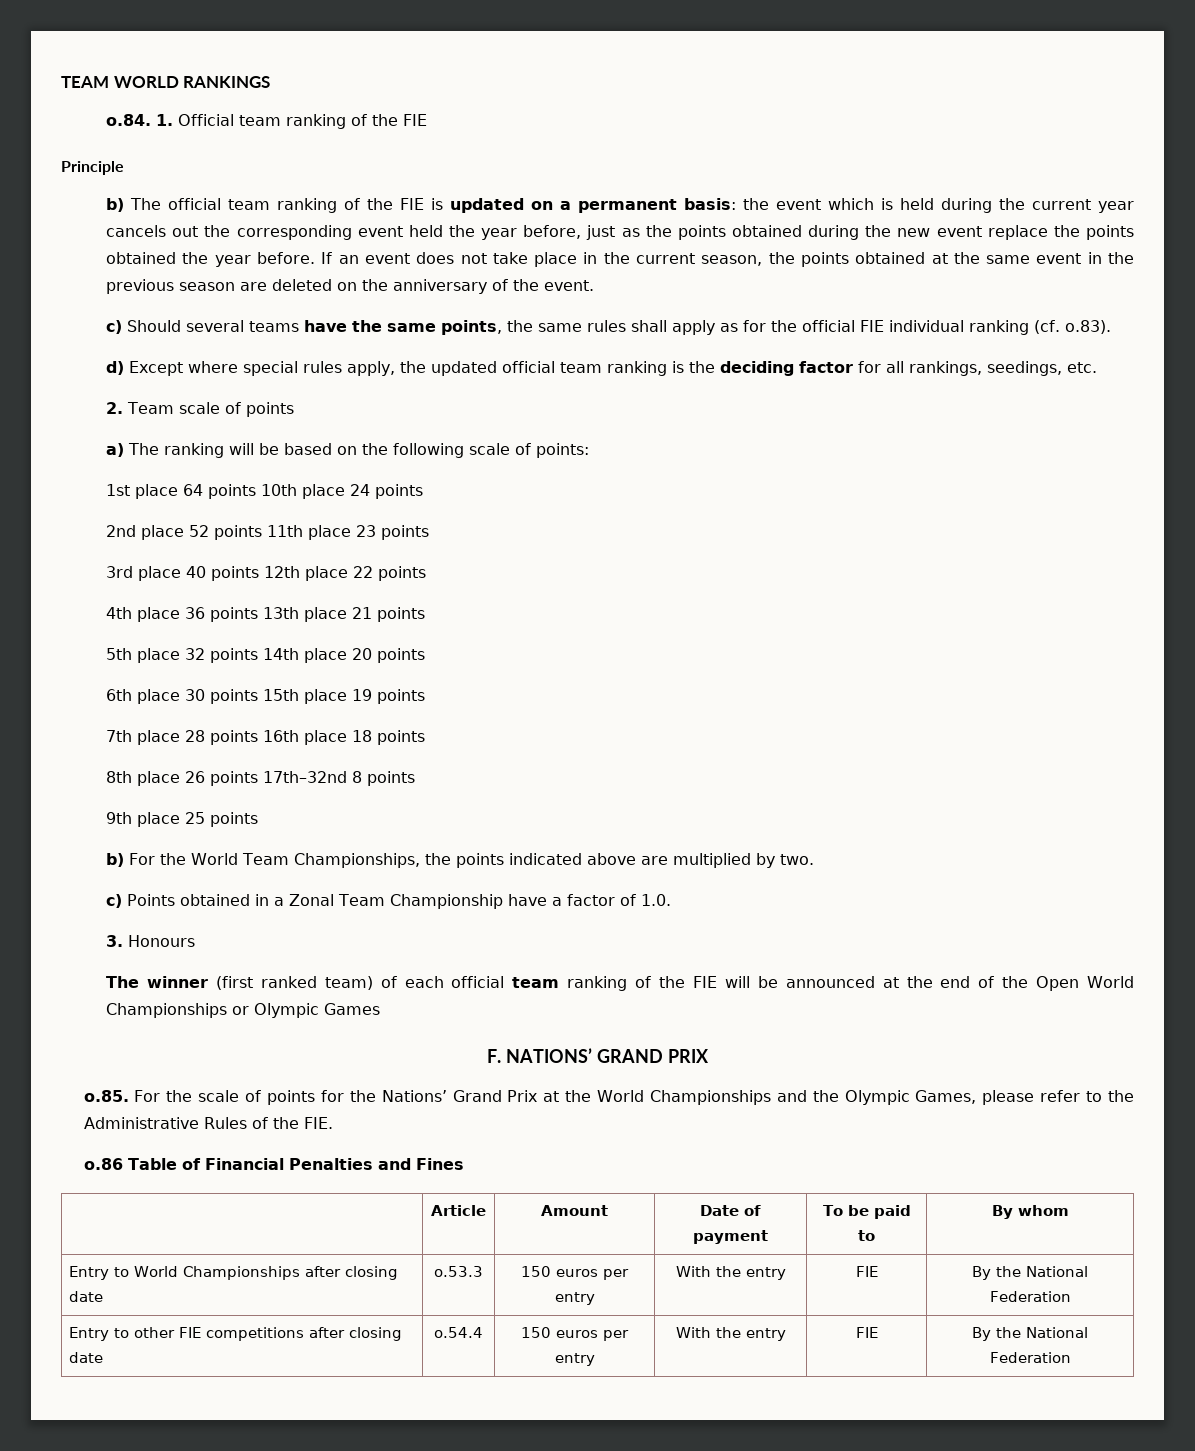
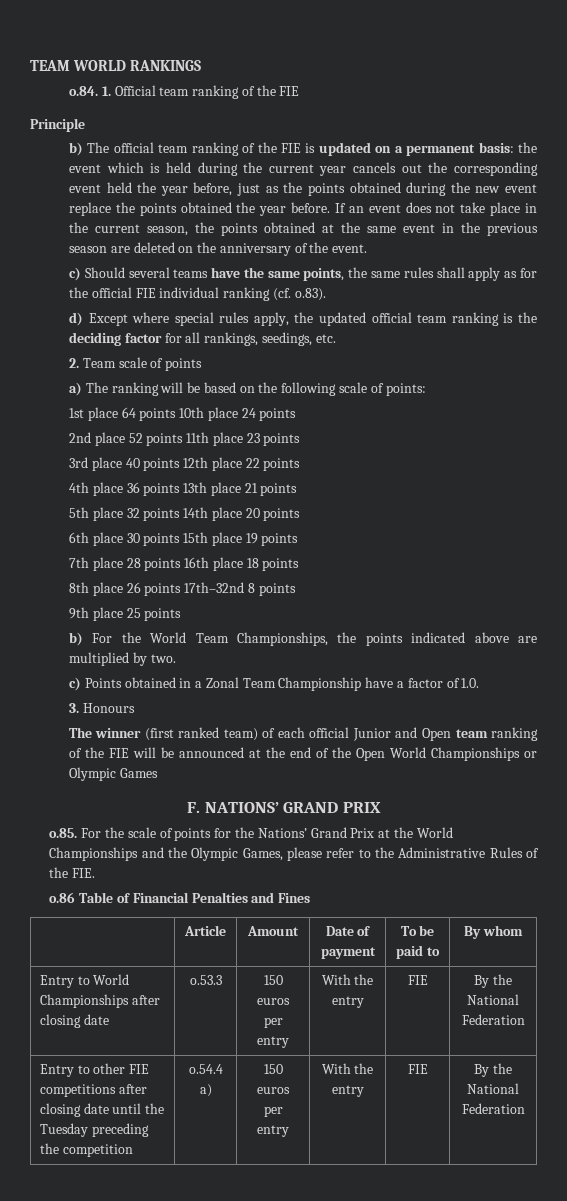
- The winner (first ranked team) of each official team ranking of the FIE will be announced at the end of the Open World Championships or Olympic Games
+ The winner (first ranked team) of each official Junior and Open team ranking of the FIE will be announced at the end of the Open World Championships or Olympic Games
- Entry to other FIE competitions after closing date | o.54.4 | 150 euros per entry | With the entry | FIE | By the National Federation
+ Entry to other FIE competitions after closing date until the Tuesday preceding the competition | o.54.4 a) | 150 euros per entry | With the entry | FIE | By the National Federation

